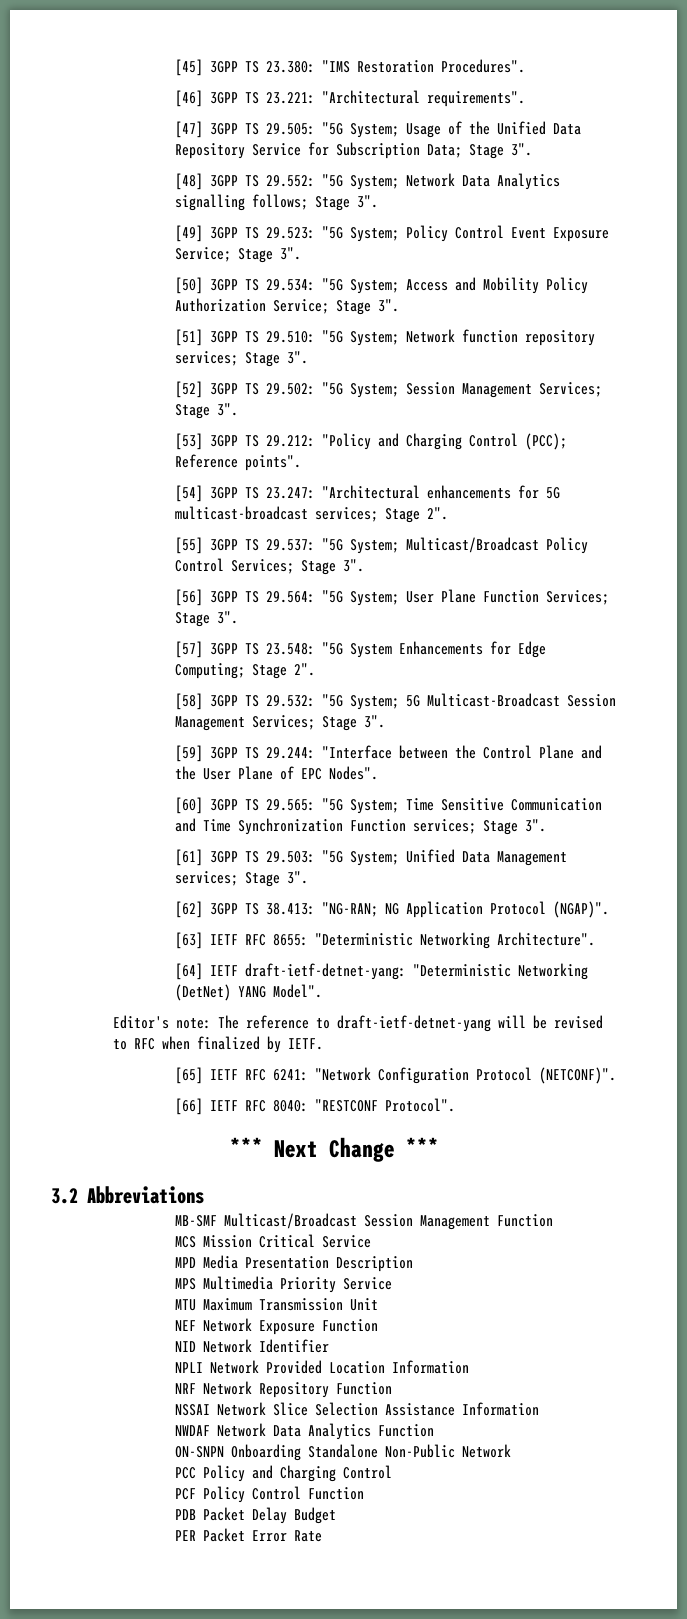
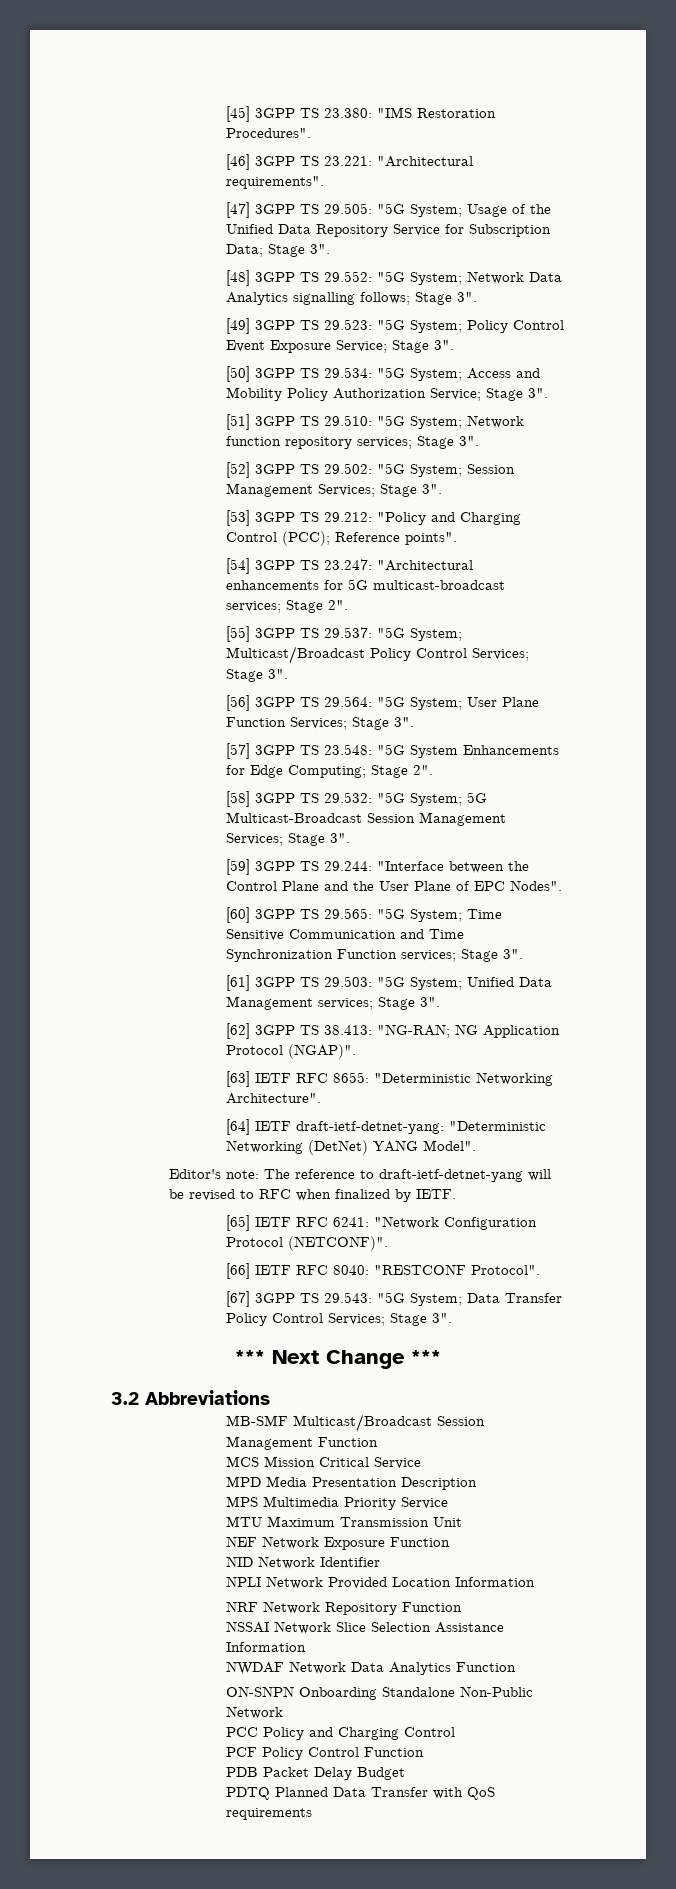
+ [67] 3GPP TS 29.543: "5G System; Data Transfer Policy Control Services; Stage 3".
- PER Packet Error Rate
+ PDTQ Planned Data Transfer with QoS requirements

